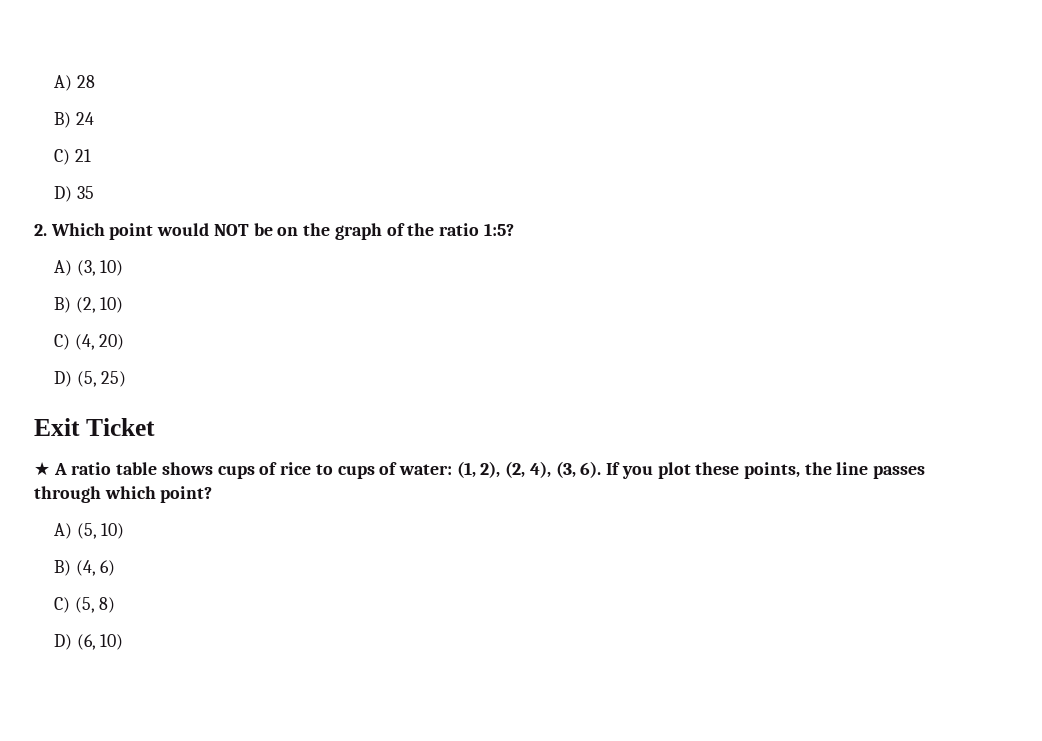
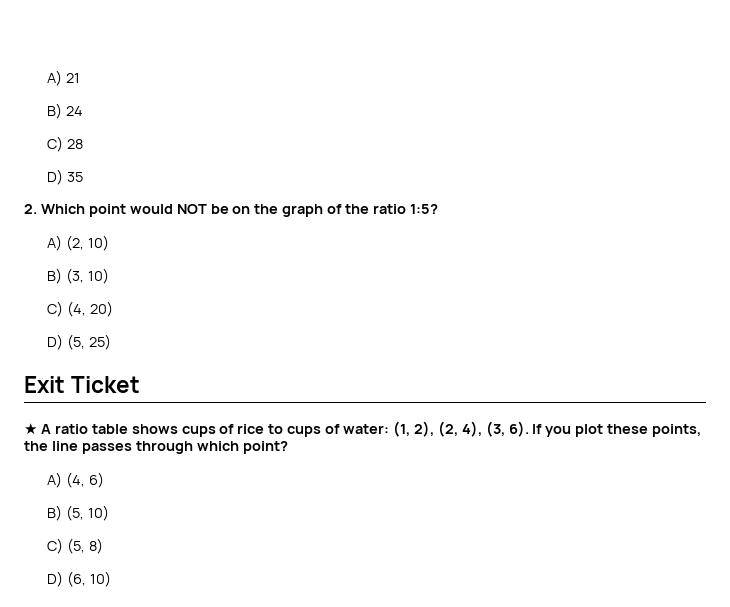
- A) 28
+ A) 21
- C) 21
+ C) 28
- A) (3, 10)
- B) (2, 10)
+ A) (2, 10)
+ B) (3, 10)
- A) (5, 10)
+ A) (4, 6)
+ B) (5, 10)
- B) (4, 6)

